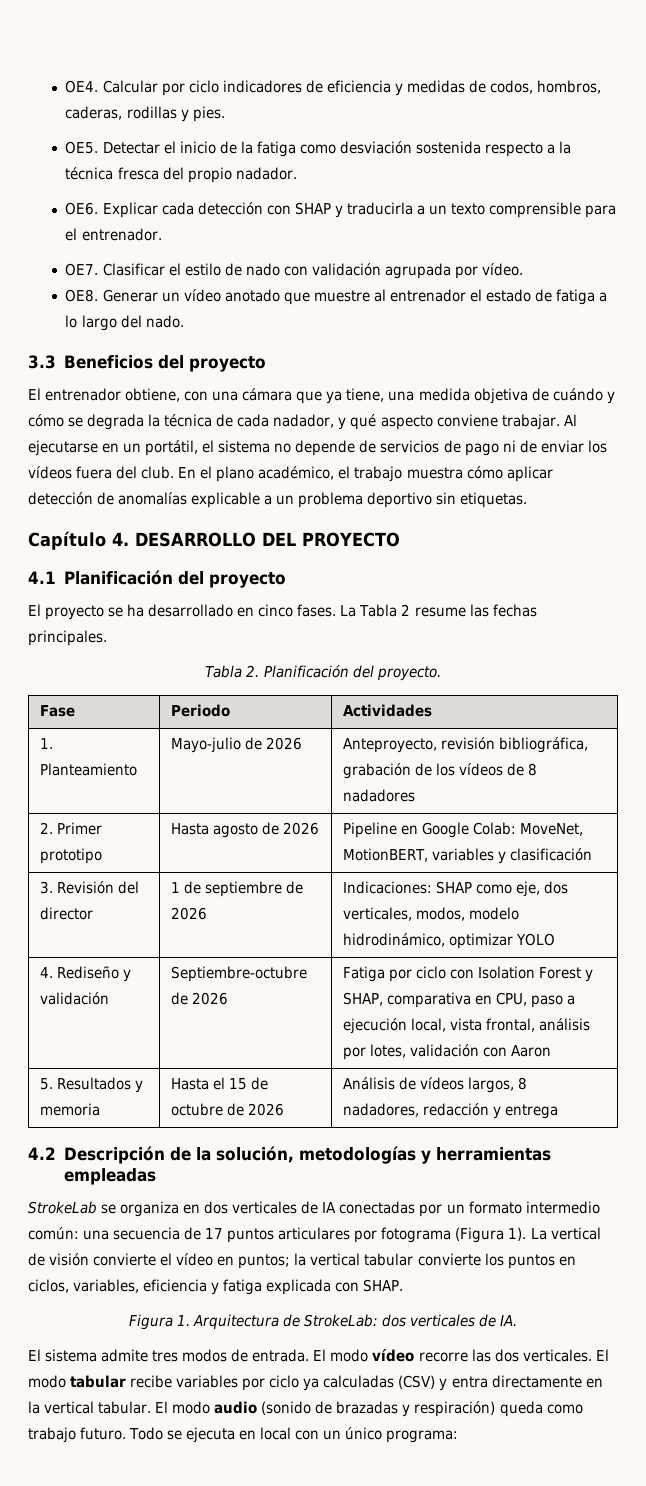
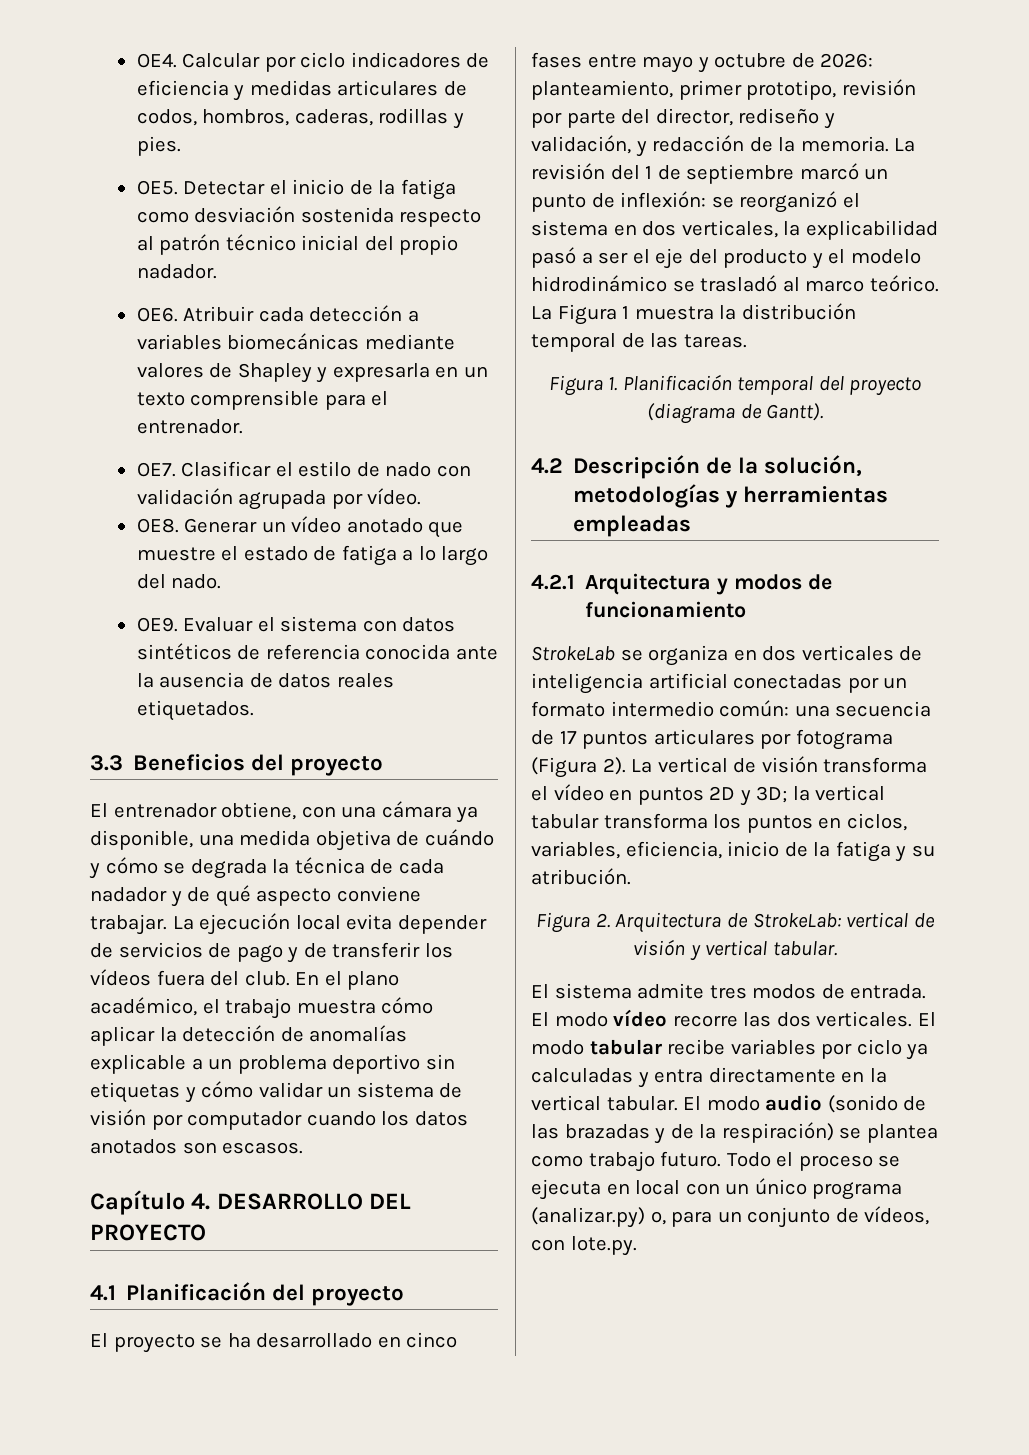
- OE4. Calcular por ciclo indicadores de eficiencia y medidas de codos, hombros, caderas, rodillas y pies.
+ OE4. Calcular por ciclo indicadores de eficiencia y medidas articulares de codos, hombros, caderas, rodillas y pies.
- OE5. Detectar el inicio de la fatiga como desviación sostenida respecto a la técnica fresca del propio nadador.
+ OE5. Detectar el inicio de la fatiga como desviación sostenida respecto al patrón técnico inicial del propio nadador.
- OE6. Explicar cada detección con SHAP y traducirla a un texto comprensible para el entrenador.
+ OE6. Atribuir cada detección a variables biomecánicas mediante valores de Shapley y expresarla en un texto comprensible para el entrenador.
- OE8. Generar un vídeo anotado que muestre al entrenador el estado de fatiga a lo largo del nado.
+ OE8. Generar un vídeo anotado que muestre el estado de fatiga a lo largo del nado.
+ OE9. Evaluar el sistema con datos sintéticos de referencia conocida ante la ausencia de datos reales etiquetados.
- El entrenador obtiene, con una cámara que ya tiene, una medida objetiva de cuándo y cómo se degrada la técnica de cada nadador, y qué aspecto conviene trabajar.
+ El entrenador obtiene, con una cámara ya disponible, una medida objetiva de cuándo y cómo se degrada la técnica de cada nadador y de qué aspecto conviene trabajar.
- Al ejecutarse en un portátil, el sistema no depende de servicios de pago ni de enviar los vídeos fuera del club.
+ La ejecución local evita depender de servicios de pago y de transferir los vídeos fuera del club.
- En el plano académico, el trabajo muestra cómo aplicar detección de anomalías explicable a un problema deportivo sin etiquetas.
+ En el plano académico, el trabajo muestra cómo aplicar la detección de anomalías explicable a un problema deportivo sin etiquetas y cómo validar un sistema de visión por computador cuando los datos anotados son escasos.
- El proyecto se ha desarrollado en cinco fases. La Tabla 2 resume las fechas principales.
- Tabla 2. Planificación del proyecto.
- Fase | Periodo | Actividades
- 1. Planteamiento | Mayo-julio de 2026 | Anteproyecto, revisión bibliográfica, grabación de los vídeos de 8 nadadores
- 2. Primer prototipo | Hasta agosto de 2026 | Pipeline en Google Colab: MoveNet, MotionBERT, variables y clasificación
- 3. Revisión del director | 1 de septiembre de 2026 | Indicaciones: SHAP como eje, dos verticales, modos, modelo hidrodinámico, optimizar YOLO
- 4. Rediseño y validación | Septiembre-octubre de 2026 | Fatiga por ciclo con Isolation Forest y SHAP, comparativa en CPU, paso a ejecución local, vista frontal, análisis por lotes, validación con Aaron
- 5. Resultados y memoria | Hasta el 15 de octubre de 2026 | Análisis de vídeos largos, 8 nadadores, redacción y entrega
+ El proyecto se ha desarrollado en cinco fases entre mayo y octubre de 2026: planteamiento, primer prototipo, revisión por parte del director, rediseño y validación, y redacción de la memoria. La revisión del 1 de septiembre marcó un punto de inflexión: se reorganizó el sistema en dos verticales, la explicabilidad pasó a ser el eje del producto y el modelo hidrodinámico se trasladó al marco teórico. La Figura 1 muestra la distribución temporal de las tareas.
+ Figura 1. Planificación temporal del proyecto (diagrama de Gantt).
+ 4.2.1 Arquitectura y modos de funcionamiento
- StrokeLab se organiza en dos verticales de IA conectadas por un formato intermedio común: una secuencia de 17 puntos articulares por fotograma (Figura 1).
+ StrokeLab se organiza en dos verticales de inteligencia artificial conectadas por un formato intermedio común: una secuencia de 17 puntos articulares por fotograma (Figura 2).
- La vertical de visión convierte el vídeo en puntos; la vertical tabular convierte los puntos en ciclos, variables, eficiencia y fatiga explicada con SHAP.
- Figura 1. Arquitectura de StrokeLab: dos verticales de IA.
+ La vertical de visión transforma el vídeo en puntos 2D y 3D; la vertical tabular transforma los puntos en ciclos, variables, eficiencia, inicio de la fatiga y su atribución.
+ Figura 2. Arquitectura de StrokeLab: vertical de visión y vertical tabular.
- El modo tabular recibe variables por ciclo ya calculadas (CSV) y entra directamente en la vertical tabular.
+ El modo tabular recibe variables por ciclo ya calculadas y entra directamente en la vertical tabular.
- El modo audio (sonido de brazadas y respiración) queda como trabajo futuro.
+ El modo audio (sonido de las brazadas y de la respiración) se plantea como trabajo futuro.
- Todo se ejecuta en local con un único programa:
+ Todo el proceso se ejecuta en local con un único programa (analizar.py) o, para un conjunto de vídeos, con lote.py.

